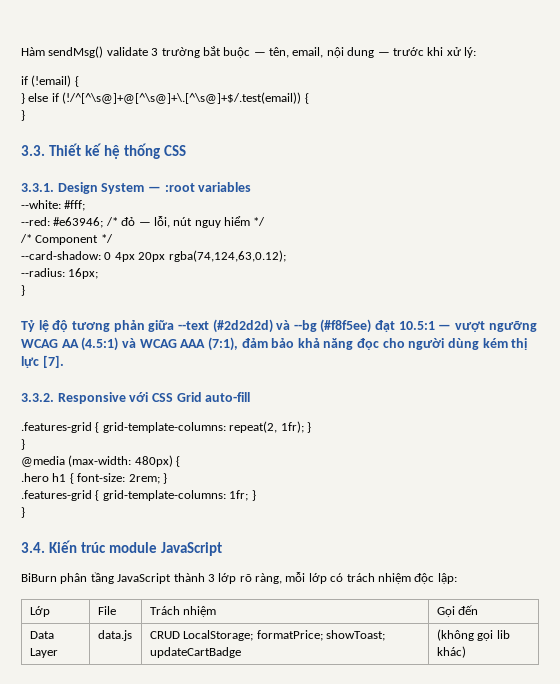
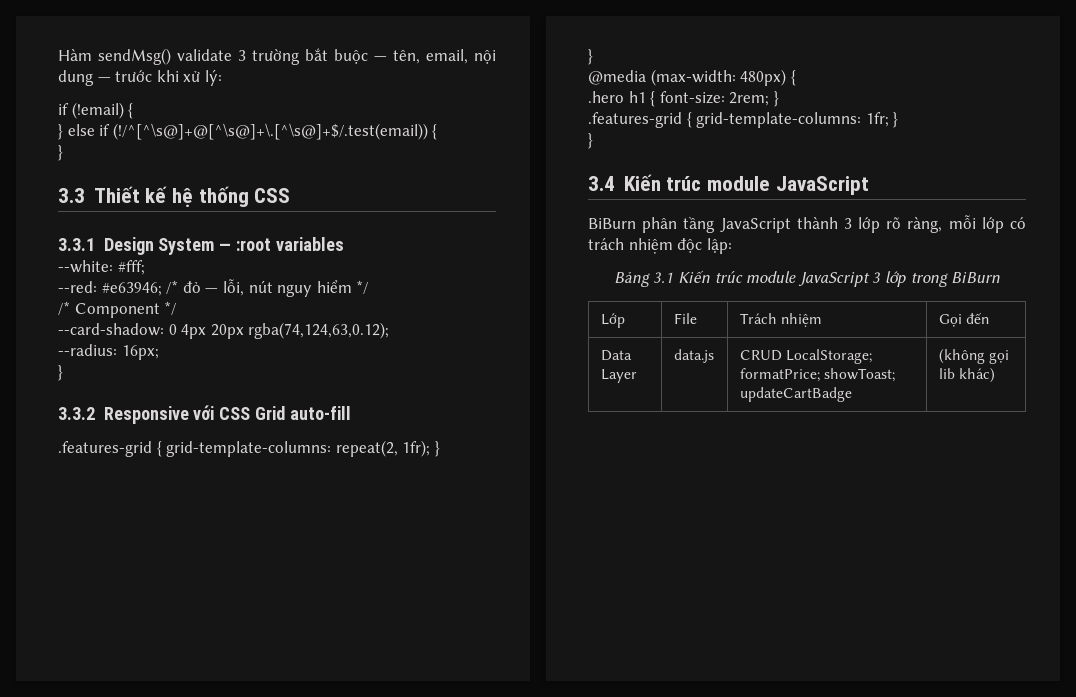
- 3.3. Thiết kế hệ thống CSS
+ 3.3 Thiết kế hệ thống CSS
- 3.3.1. Design System — :root variables
+ 3.3.1 Design System — :root variables
- Tỷ lệ độ tương phản giữa --text (#2d2d2d) và --bg (#f8f5ee) đạt 10.5:1 — vượt ngưỡng WCAG AA (4.5:1) và WCAG AAA (7:1), đảm bảo khả năng đọc cho người dùng kém thị lực [7].
- 3.3.2. Responsive với CSS Grid auto-fill
+ 3.3.2 Responsive với CSS Grid auto-fill
- 3.4. Kiến trúc module JavaScript
+ 3.4 Kiến trúc module JavaScript
+ Bảng 3.1 Kiến trúc module JavaScript 3 lớp trong BiBurn

